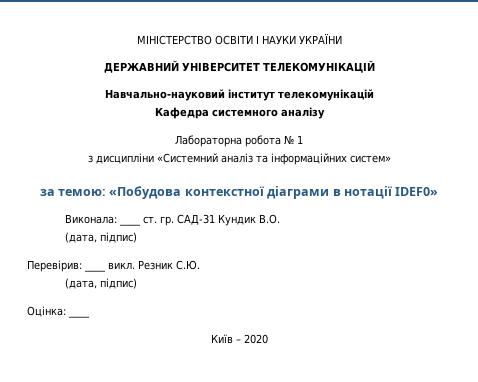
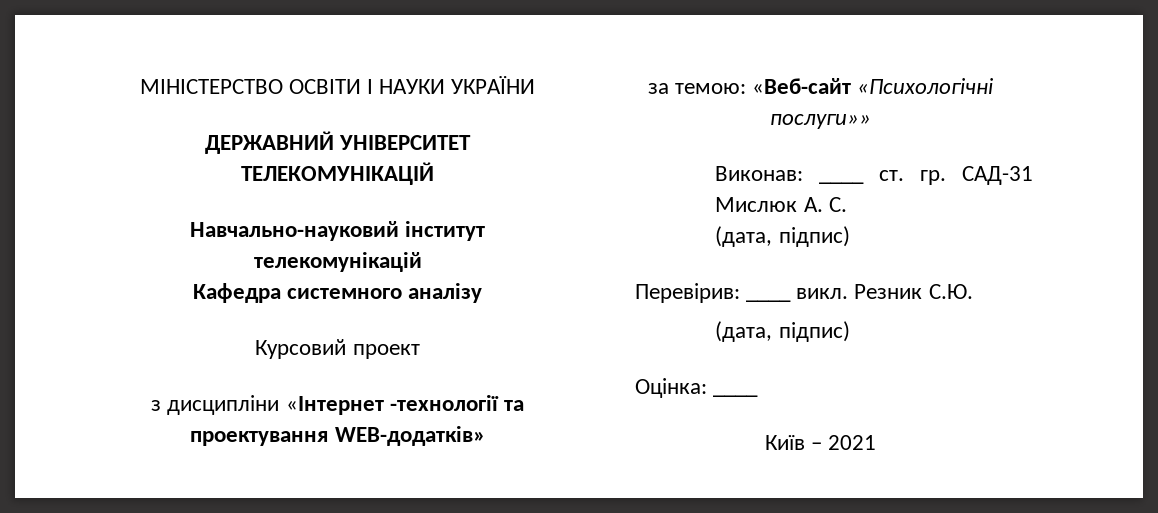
- Лабораторна робота № 1
- з дисципліни «Системний аналіз та інформаційних систем»
- за темою: «Побудова контекстної діаграми в нотації IDEF0»
- Виконала: ____ ст. гр.
+ Курсовий проект
+ з дисципліни «Інтернет -технології та проектування WEB-додатків»
+ за темою: «Веб-сайт «Психологічні послуги»»
+ Виконав: ____ ст. гр.
- CАД-31 Кундик В.О.
+ CАД-31 Мислюк А. С.
- Київ – 2020
+ Київ – 2021

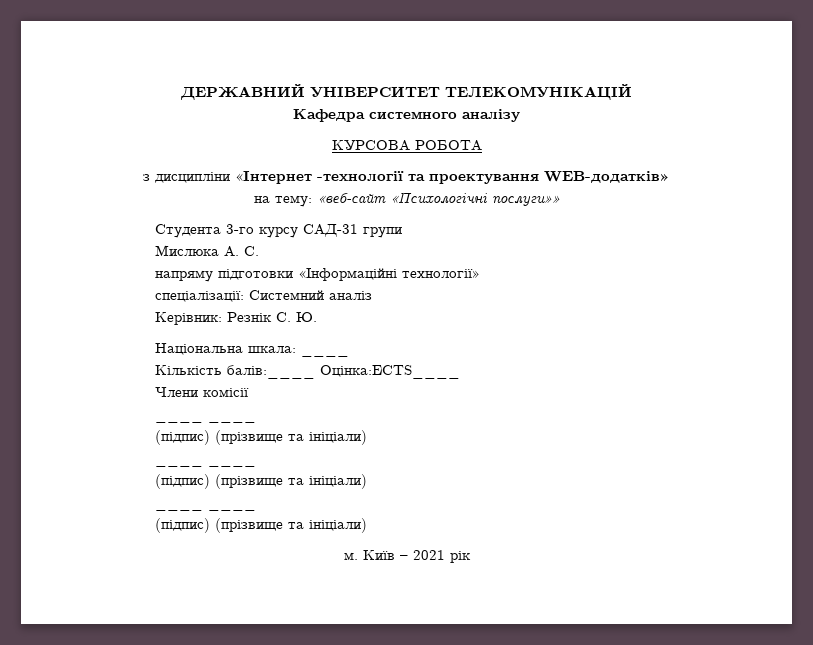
- МІНІСТЕРСТВО ОСВІТИ І НАУКИ УКРАЇНИ
- Навчально-науковий інститут телекомунікацій
- Курсовий проект
+ КУРСОВА РОБОТА
- за темою: «Веб-сайт «Психологічні послуги»»
+ на тему: «веб-сайт «Психологічні послуги»»
- Виконав: ____ ст. гр. CАД-31 Мислюк А. С.
- (дата, підпис)
- Перевірив: ____ викл. Резник С.Ю.
- (дата, підпис)
- Оцінка: ____
- Київ – 2021
+ Студента 3-го курсу САД-31 групи
+ Мислюка А. С.
+ напряму підготовки «Інформаційні технології»
+ спеціалізації: Системний аналіз
+ Керівник: Резнік С. Ю.
+ Національна шкала: ____
+ Кількість балів:____ Оцінка:ECTS____
+ Члени комісії
+ ____ ____
+ (підпис) (прізвище та ініціали)
+ ____ ____
+ (підпис) (прізвище та ініціали)
+ ____ ____
+ (підпис) (прізвище та ініціали)
+ м. Київ – 2021 рік

